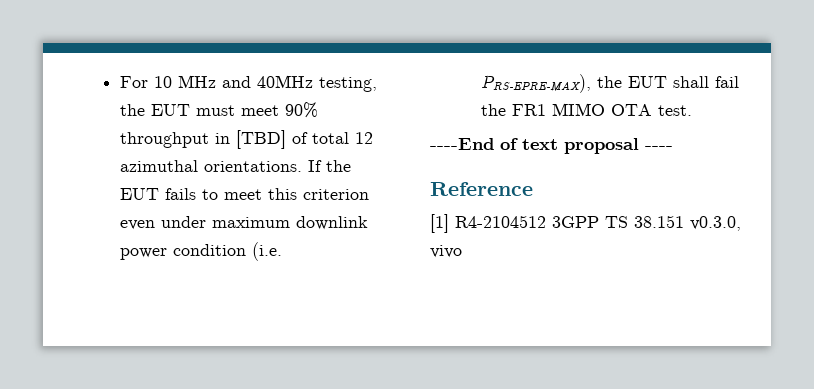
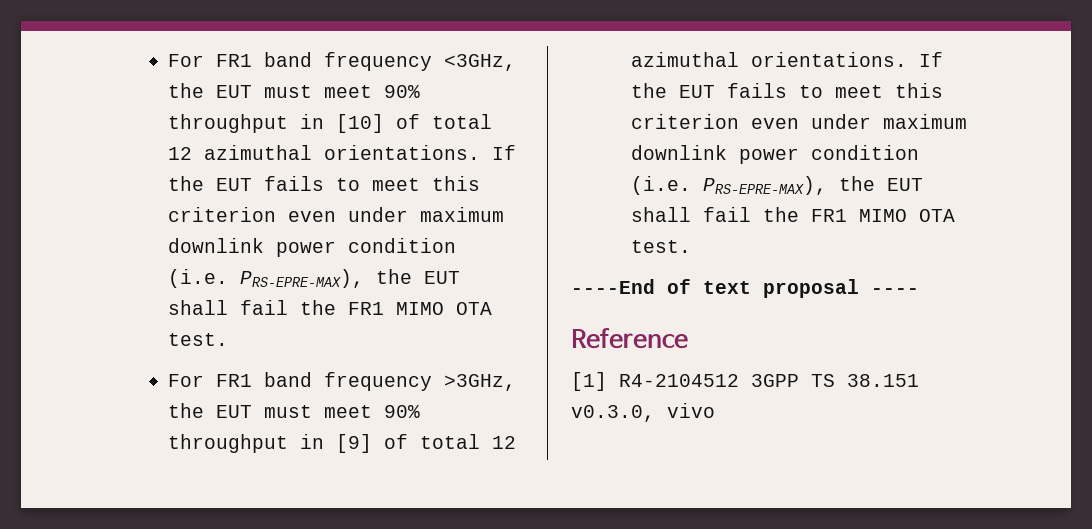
- For 10 MHz and 40MHz testing, the EUT must meet 90% throughput in [TBD] of total 12 azimuthal orientations.
+ For FR1 band frequency <3GHz, the EUT must meet 90% throughput in [10] of total 12 azimuthal orientations. If the EUT fails to meet this criterion even under maximum downlink power condition (i.e. PRS-EPRE-MAX), the EUT shall fail the FR1 MIMO OTA test.
+ For FR1 band frequency >3GHz, the EUT must meet 90% throughput in [9] of total 12 azimuthal orientations.

